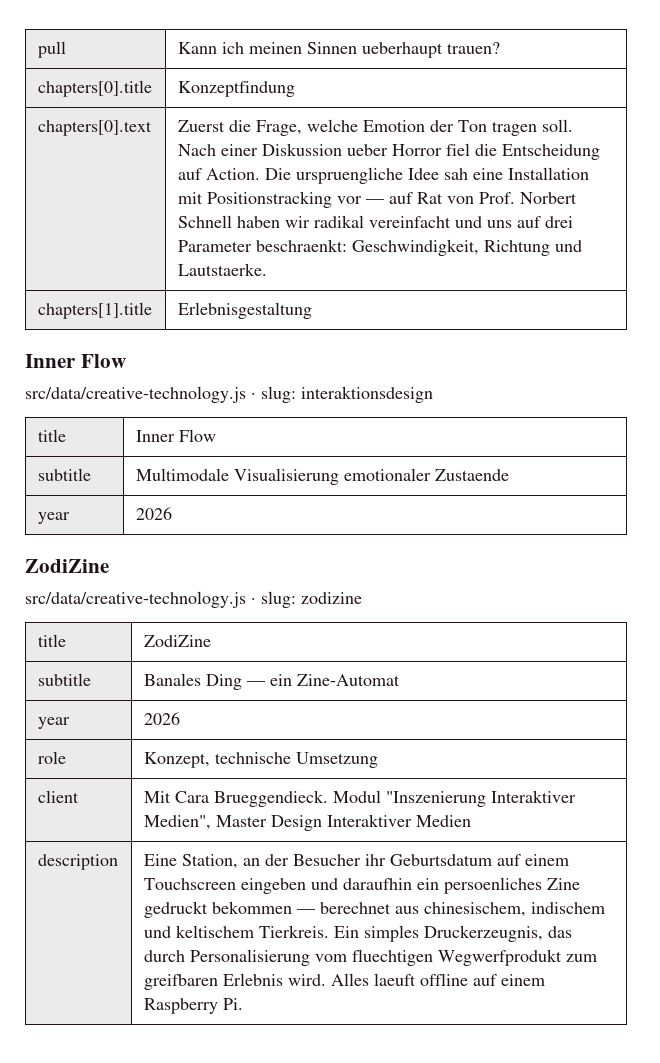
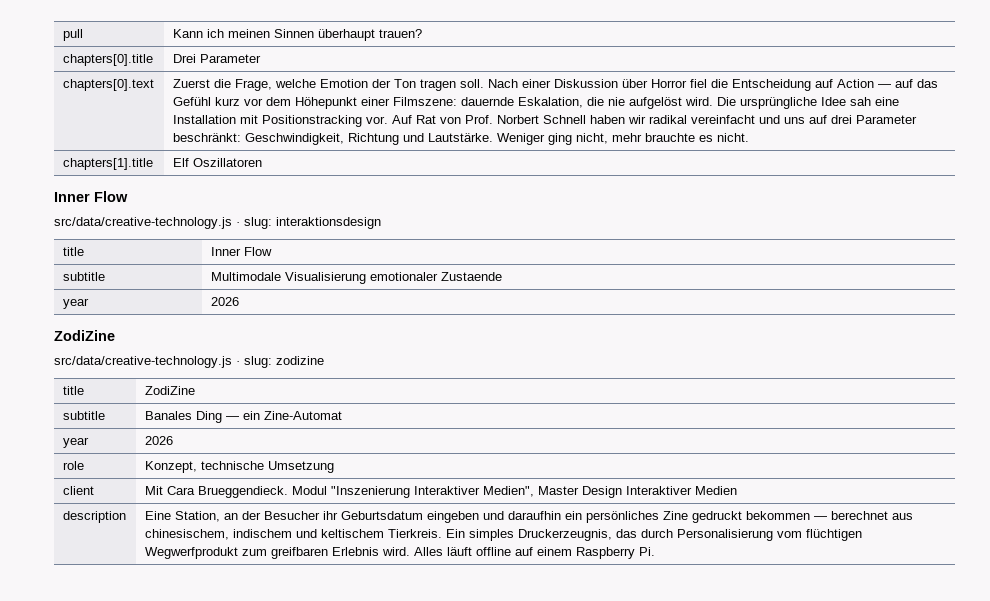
- pull | Kann ich meinen Sinnen ueberhaupt trauen?
+ pull | Kann ich meinen Sinnen überhaupt trauen?
- chapters[0].title | Konzeptfindung
+ chapters[0].title | Drei Parameter
- Nach einer Diskussion ueber Horror fiel die Entscheidung auf Action. Die urspruengliche Idee sah eine Installation mit Positionstracking vor — auf Rat von Prof. Norbert Schnell haben wir radikal vereinfacht und uns auf drei Parameter beschraenkt: Geschwindigkeit, Richtung und Lautstaerke.
+ Nach einer Diskussion über Horror fiel die Entscheidung auf Action — auf das Gefühl kurz vor dem Höhepunkt einer Filmszene: dauernde Eskalation, die nie aufgelöst wird. Die ursprüngliche Idee sah eine Installation mit Positionstracking vor. Auf Rat von Prof. Norbert Schnell haben wir radikal vereinfacht und uns auf drei Parameter beschränkt: Geschwindigkeit, Richtung und Lautstärke. Weniger ging nicht, mehr brauchte es nicht.
- chapters[1].title | Erlebnisgestaltung
+ chapters[1].title | Elf Oszillatoren
- Eine Station, an der Besucher ihr Geburtsdatum auf einem Touchscreen eingeben und daraufhin ein persoenliches Zine gedruckt bekommen — berechnet aus chinesischem, indischem und keltischem Tierkreis.
+ Eine Station, an der Besucher ihr Geburtsdatum eingeben und daraufhin ein persönliches Zine gedruckt bekommen — berechnet aus chinesischem, indischem und keltischem Tierkreis.
- Ein simples Druckerzeugnis, das durch Personalisierung vom fluechtigen Wegwerfprodukt zum greifbaren Erlebnis wird.
+ Ein simples Druckerzeugnis, das durch Personalisierung vom flüchtigen Wegwerfprodukt zum greifbaren Erlebnis wird.
- Alles laeuft offline auf einem Raspberry Pi.
+ Alles läuft offline auf einem Raspberry Pi.

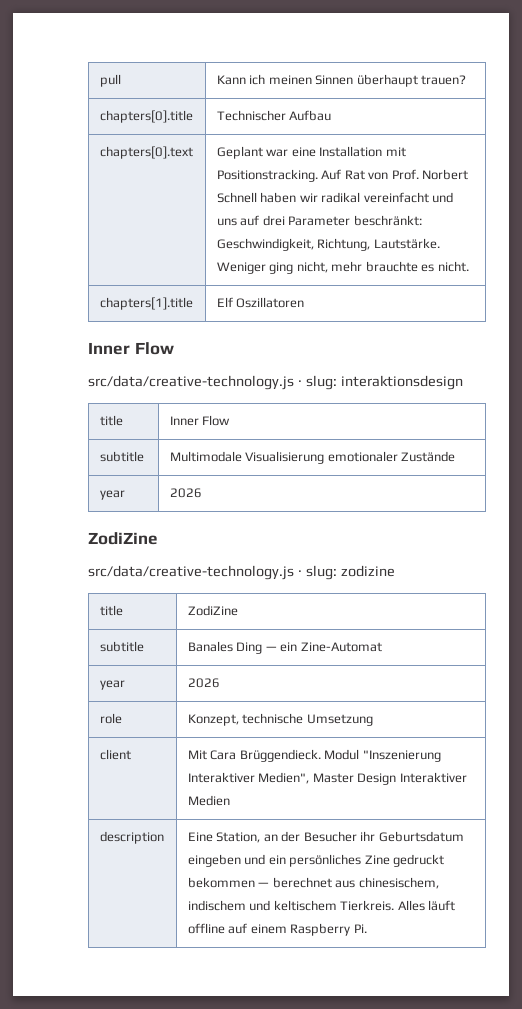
- chapters[0].title | Drei Parameter
+ chapters[0].title | Technischer Aufbau
- Zuerst die Frage, welche Emotion der Ton tragen soll. Nach einer Diskussion über Horror fiel die Entscheidung auf Action — auf das Gefühl kurz vor dem Höhepunkt einer Filmszene: dauernde Eskalation, die nie aufgelöst wird. Die ursprüngliche Idee sah eine Installation mit Positionstracking vor.
+ Geplant war eine Installation mit Positionstracking.
- Auf Rat von Prof. Norbert Schnell haben wir radikal vereinfacht und uns auf drei Parameter beschränkt: Geschwindigkeit, Richtung und Lautstärke.
+ Auf Rat von Prof. Norbert Schnell haben wir radikal vereinfacht und uns auf drei Parameter beschränkt: Geschwindigkeit, Richtung, Lautstärke.
- subtitle | Multimodale Visualisierung emotionaler Zustaende
+ subtitle | Multimodale Visualisierung emotionaler Zustände
- client | Mit Cara Brueggendieck. Modul "Inszenierung Interaktiver Medien", Master Design Interaktiver Medien
+ client | Mit Cara Brüggendieck. Modul "Inszenierung Interaktiver Medien", Master Design Interaktiver Medien
- Eine Station, an der Besucher ihr Geburtsdatum eingeben und daraufhin ein persönliches Zine gedruckt bekommen — berechnet aus chinesischem, indischem und keltischem Tierkreis.
+ Eine Station, an der Besucher ihr Geburtsdatum eingeben und ein persönliches Zine gedruckt bekommen — berechnet aus chinesischem, indischem und keltischem Tierkreis.
- Ein simples Druckerzeugnis, das durch Personalisierung vom flüchtigen Wegwerfprodukt zum greifbaren Erlebnis wird.

